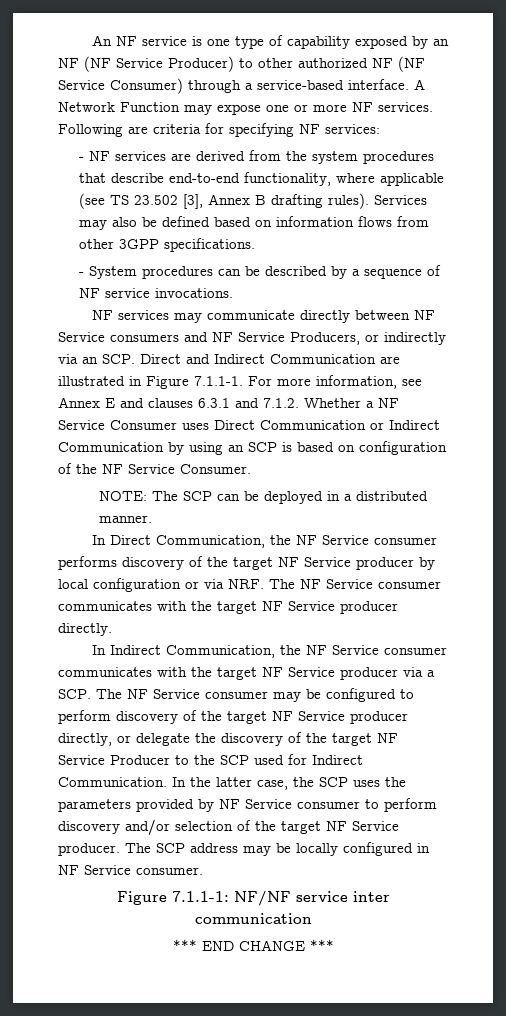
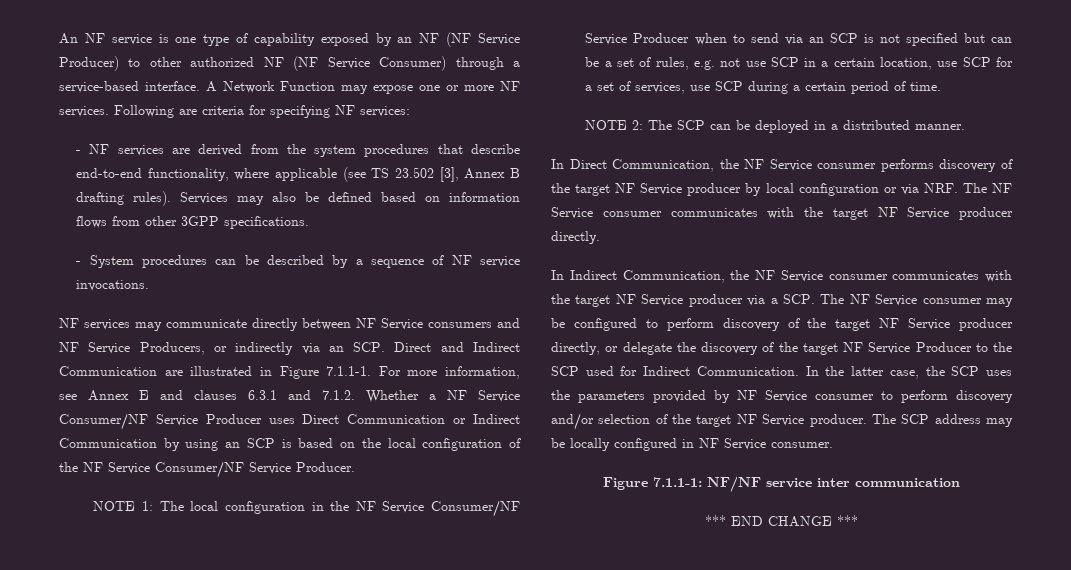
- NF services may communicate directly between NF Service consumers and NF Service Producers, or indirectly via an SCP. Direct and Indirect Communication are illustrated in Figure 7.1.1-1. For more information, see Annex E and clauses 6.3.1 and 7.1.2. Whether a NF Service Consumer uses Direct Communication or Indirect Communication by using an SCP is based on configuration of the NF Service Consumer.
- NOTE:
+ NF services may communicate directly between NF Service consumers and NF Service Producers, or indirectly via an SCP. Direct and Indirect Communication are illustrated in Figure 7.1.1-1. For more information, see Annex E and clauses 6.3.1 and 7.1.2. Whether a NF Service Consumer/NF Service Producer uses Direct Communication or Indirect Communication by using an SCP is based on the local configuration of the NF Service Consumer/NF Service Producer.
+ NOTE 1: The local configuration in the NF Service Consumer/NF Service Producer when to send via an SCP is not specified but can be a set of rules, e.g. not use SCP in a certain location, use SCP for a set of services, use SCP during a certain period of time.
+ NOTE 2:

